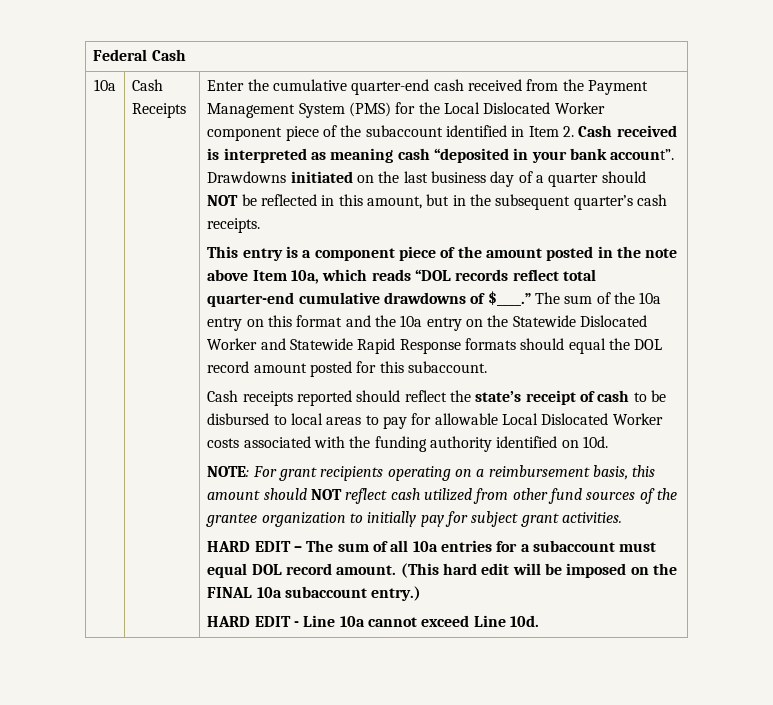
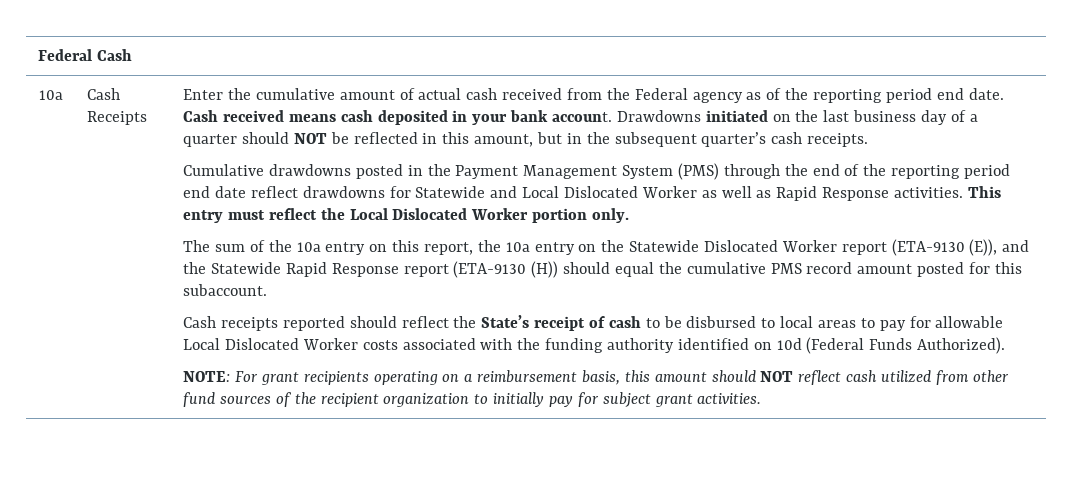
- Enter the cumulative quarter-end cash received from the Payment Management System (PMS) for the Local Dislocated Worker component piece of the subaccount identified in Item 2. Cash received is interpreted as meaning cash “deposited in your bank account”.
+ Enter the cumulative amount of actual cash received from the Federal agency as of the reporting period end date. Cash received means cash deposited in your bank account.
- This entry is a component piece of the amount posted in the note above Item 10a, which reads “DOL records reflect total quarter-end cumulative drawdowns of $____.” The sum of the 10a entry on this format and the 10a entry on the Statewide Dislocated Worker and Statewide Rapid Response formats should equal the DOL record amount posted for this subaccount.
+ Cumulative drawdowns posted in the Payment Management System (PMS) through the end of the reporting period end date reflect drawdowns for Statewide and Local Dislocated Worker as well as Rapid Response activities. This entry must reflect the Local Dislocated Worker portion only.
+ The sum of the 10a entry on this report, the 10a entry on the Statewide Dislocated Worker report (ETA-9130 (E)), and the Statewide Rapid Response report (ETA-9130 (H)) should equal the cumulative PMS record amount posted for this subaccount.
- Cash receipts reported should reflect the state’s receipt of cash to be disbursed to local areas to pay for allowable Local Dislocated Worker costs associated with the funding authority identified on 10d.
+ Cash receipts reported should reflect the State’s receipt of cash to be disbursed to local areas to pay for allowable Local Dislocated Worker costs associated with the funding authority identified on 10d (Federal Funds Authorized).
- NOTE: For grant recipients operating on a reimbursement basis, this amount should NOT reflect cash utilized from other fund sources of the grantee organization to initially pay for subject grant activities.
+ NOTE: For grant recipients operating on a reimbursement basis, this amount should NOT reflect cash utilized from other fund sources of the recipient organization to initially pay for subject grant activities.
- HARD EDIT – The sum of all 10a entries for a subaccount must equal DOL record amount. (This hard edit will be imposed on the FINAL 10a subaccount entry.)
- HARD EDIT - Line 10a cannot exceed Line 10d.

